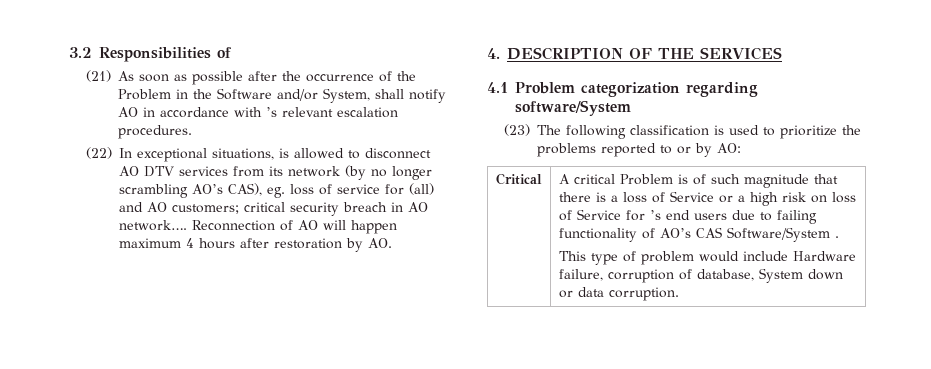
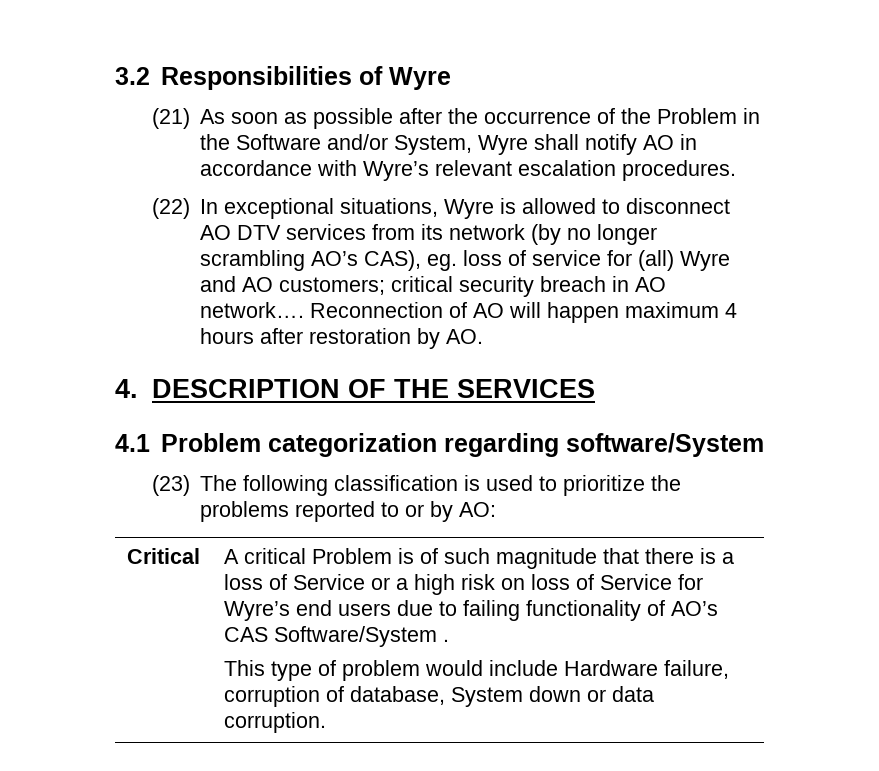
- 3.2 Responsibilities of
+ 3.2 Responsibilities of Wyre
- (21) As soon as possible after the occurrence of the Problem in the Software and/or System, shall notify AO in accordance with ’s relevant escalation procedures.
+ (21) As soon as possible after the occurrence of the Problem in the Software and/or System, Wyre shall notify AO in accordance with Wyre’s relevant escalation procedures.
- (22) In exceptional situations, is allowed to disconnect AO DTV services from its network (by no longer scrambling AO’s CAS), eg. loss of service for (all) and AO customers; critical security breach in AO network….
+ (22) In exceptional situations, Wyre is allowed to disconnect AO DTV services from its network (by no longer scrambling AO’s CAS), eg. loss of service for (all) Wyre and AO customers; critical security breach in AO network….
- A critical Problem is of such magnitude that there is a loss of Service or a high risk on loss of Service for ’s end users due to failing functionality of AO’s CAS Software/System .
+ A critical Problem is of such magnitude that there is a loss of Service or a high risk on loss of Service for Wyre’s end users due to failing functionality of AO’s CAS Software/System .

